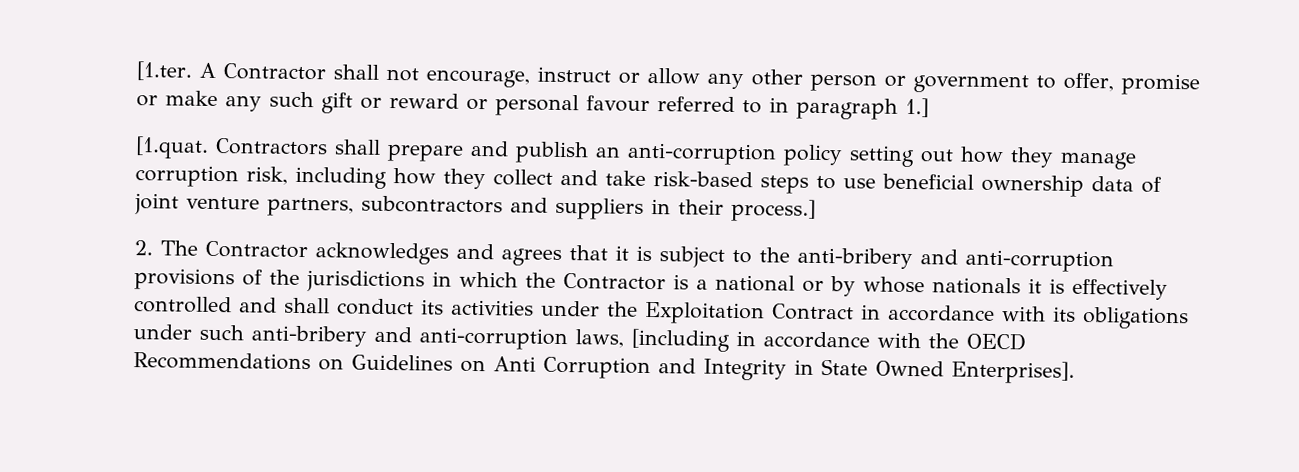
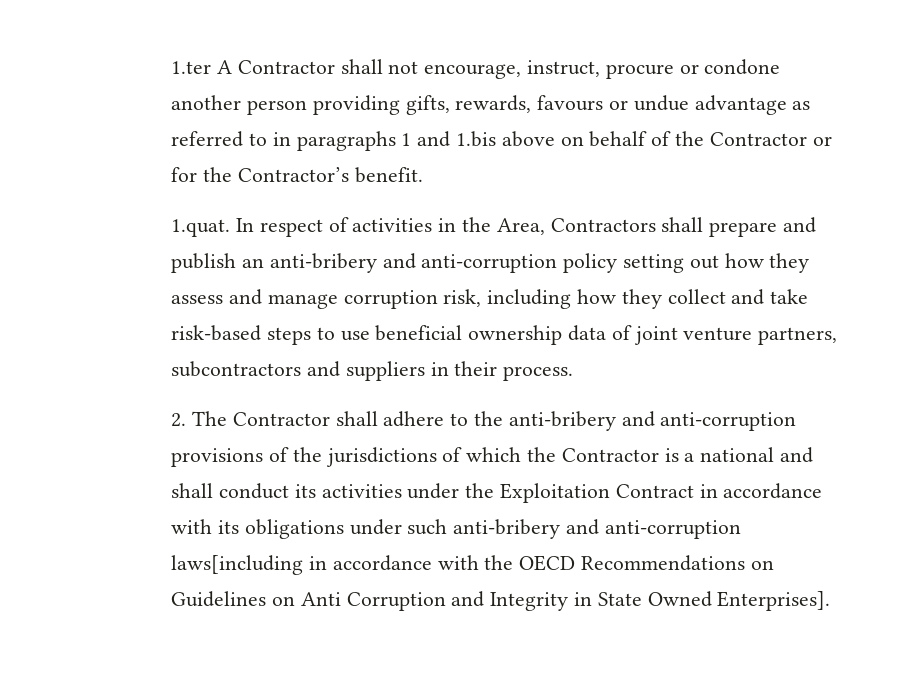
- [1.ter. A Contractor shall not encourage, instruct or allow any other person or government to offer, promise or make any such gift or reward or personal favour referred to in paragraph 1.]
- [1.quat. Contractors shall prepare and publish an anti-corruption policy setting out how they manage corruption risk, including how they collect and take risk-based steps to use beneficial ownership data of joint venture partners, subcontractors and suppliers in their process.]
+ 1.ter A Contractor shall not encourage, instruct, procure or condone another person providing gifts, rewards, favours or undue advantage as referred to in paragraphs 1 and 1.bis above on behalf of the Contractor or for the Contractor’s benefit.
+ 1.quat. In respect of activities in the Area, Contractors shall prepare and publish an anti-bribery and anti-corruption policy setting out how they assess and manage corruption risk, including how they collect and take risk-based steps to use beneficial ownership data of joint venture partners, subcontractors and suppliers in their process.
- 2. The Contractor acknowledges and agrees that it is subject to the anti-bribery and anti-corruption provisions of the jurisdictions in which the Contractor is a national or by whose nationals it is effectively controlled and shall conduct its activities under the Exploitation Contract in accordance with its obligations under such anti-bribery and anti-corruption laws, [including in accordance with the OECD Recommendations on Guidelines on Anti Corruption and Integrity in State Owned Enterprises].
+ 2. The Contractor shall adhere to the anti-bribery and anti-corruption provisions of the jurisdictions of which the Contractor is a national and shall conduct its activities under the Exploitation Contract in accordance with its obligations under such anti-bribery and anti-corruption laws[including in accordance with the OECD Recommendations on Guidelines on Anti Corruption and Integrity in State Owned Enterprises].

